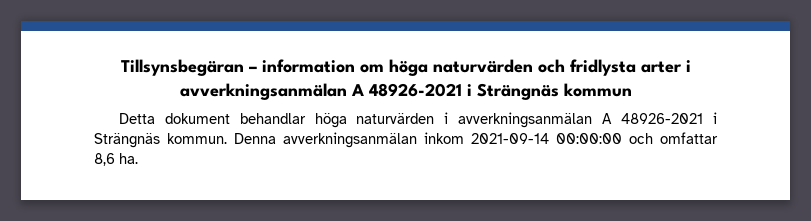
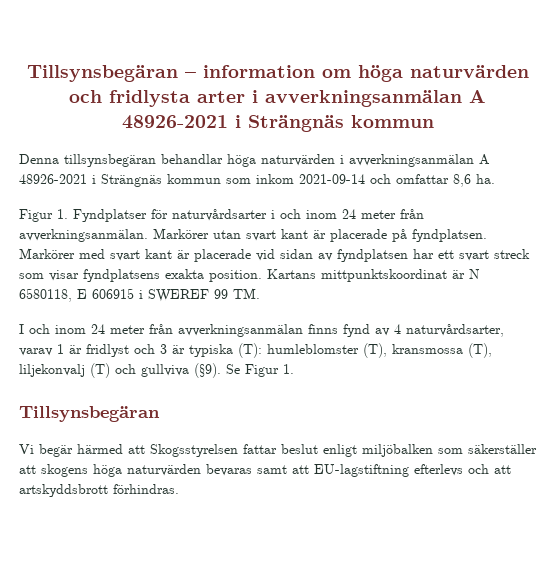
- Detta dokument behandlar höga naturvärden i avverkningsanmälan A 48926-2021 i Strängnäs kommun. Denna avverkningsanmälan inkom 2021-09-14 00:00:00 och omfattar 8,6 ha.
+ Denna tillsynsbegäran behandlar höga naturvärden i avverkningsanmälan A 48926-2021 i Strängnäs kommun som inkom 2021-09-14 och omfattar 8,6 ha.
+ Figur 1. Fyndplatser för naturvårdsarter i och inom 24 meter från avverkningsanmälan. Markörer utan svart kant är placerade på fyndplatsen. Markörer med svart kant är placerade vid sidan av fyndplatsen har ett svart streck som visar fyndplatsens exakta position. Kartans mittpunktskoordinat är N 6580118, E 606915 i SWEREF 99 TM.
+ I och inom 24 meter från avverkningsanmälan finns fynd av 4 naturvårdsarter, varav 1 är fridlyst och 3 är typiska (T): humleblomster (T), kransmossa (T), liljekonvalj (T) och gullviva (§9). Se Figur 1.
+ Tillsynsbegäran
+ Vi begär härmed att Skogsstyrelsen fattar beslut enligt miljöbalken som säkerställer att skogens höga naturvärden bevaras samt att EU-lagstiftning efterlevs och att artskyddsbrott förhindras.

